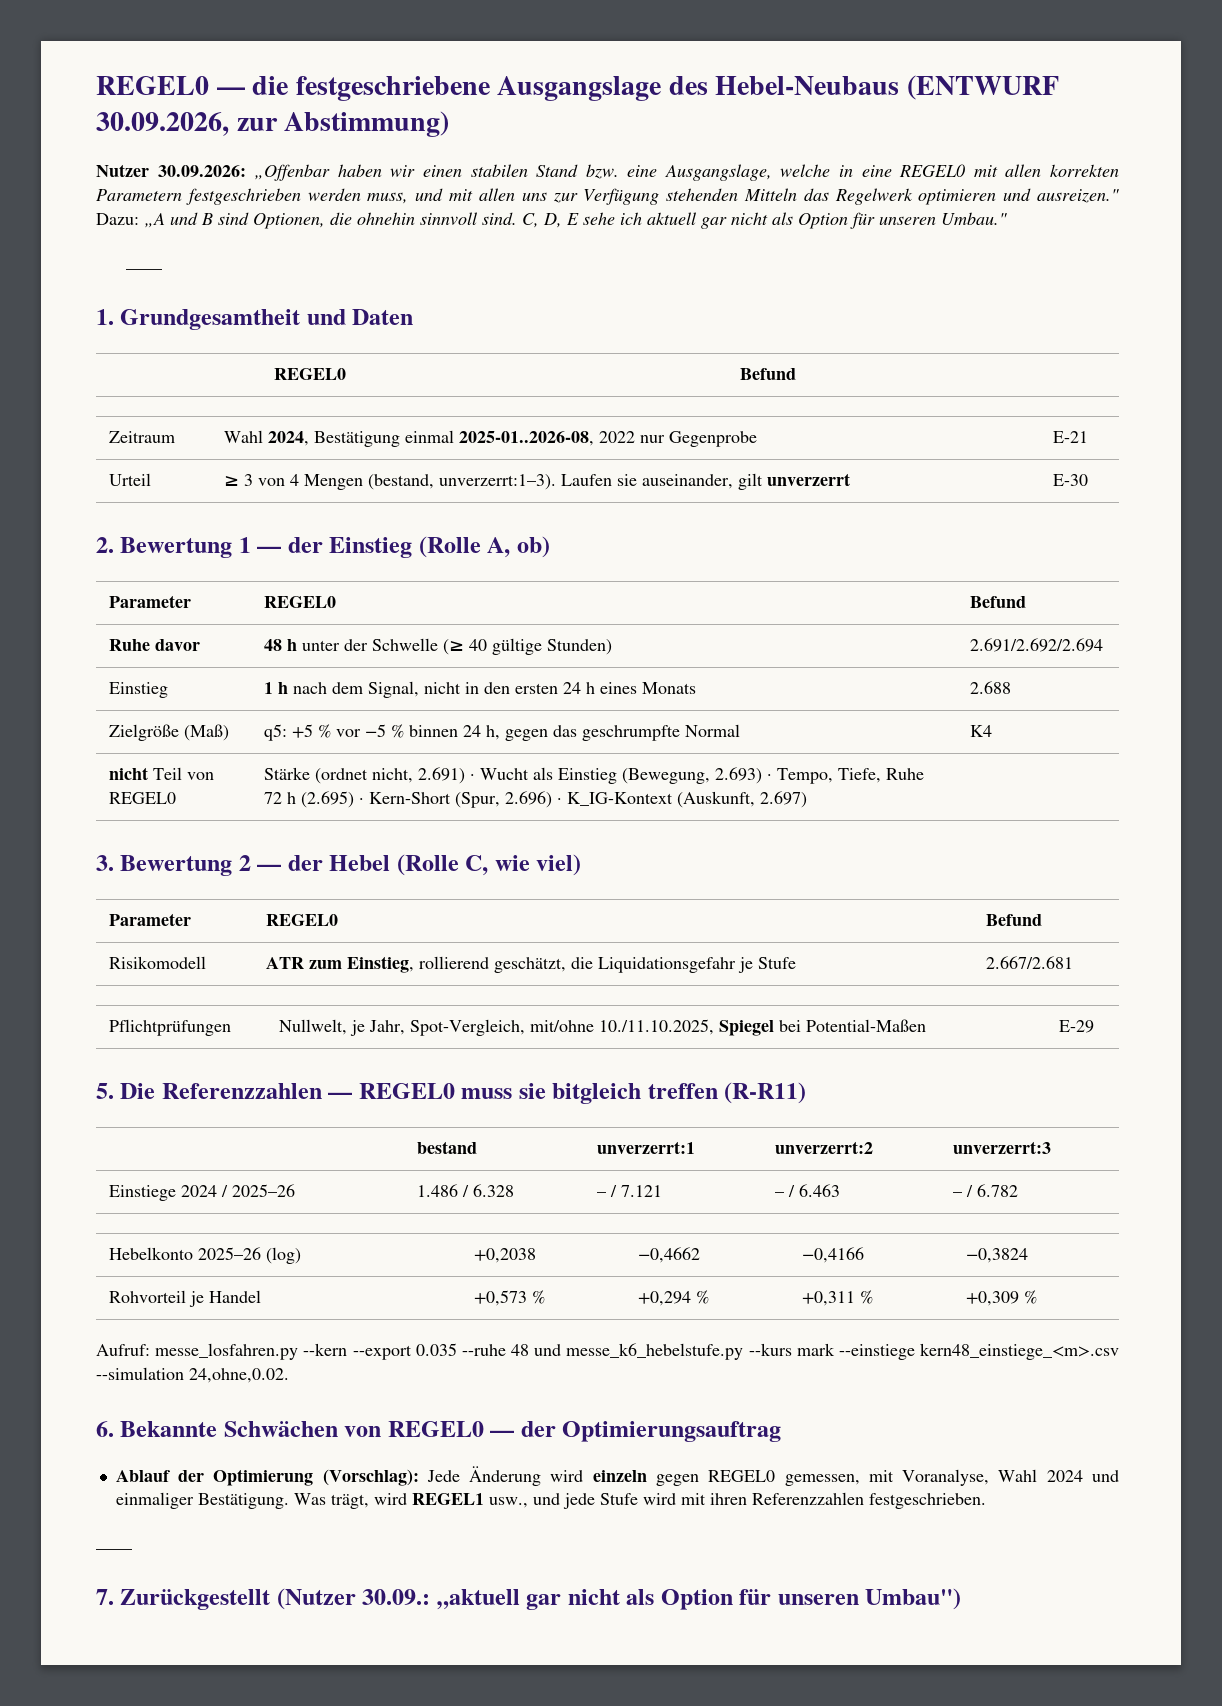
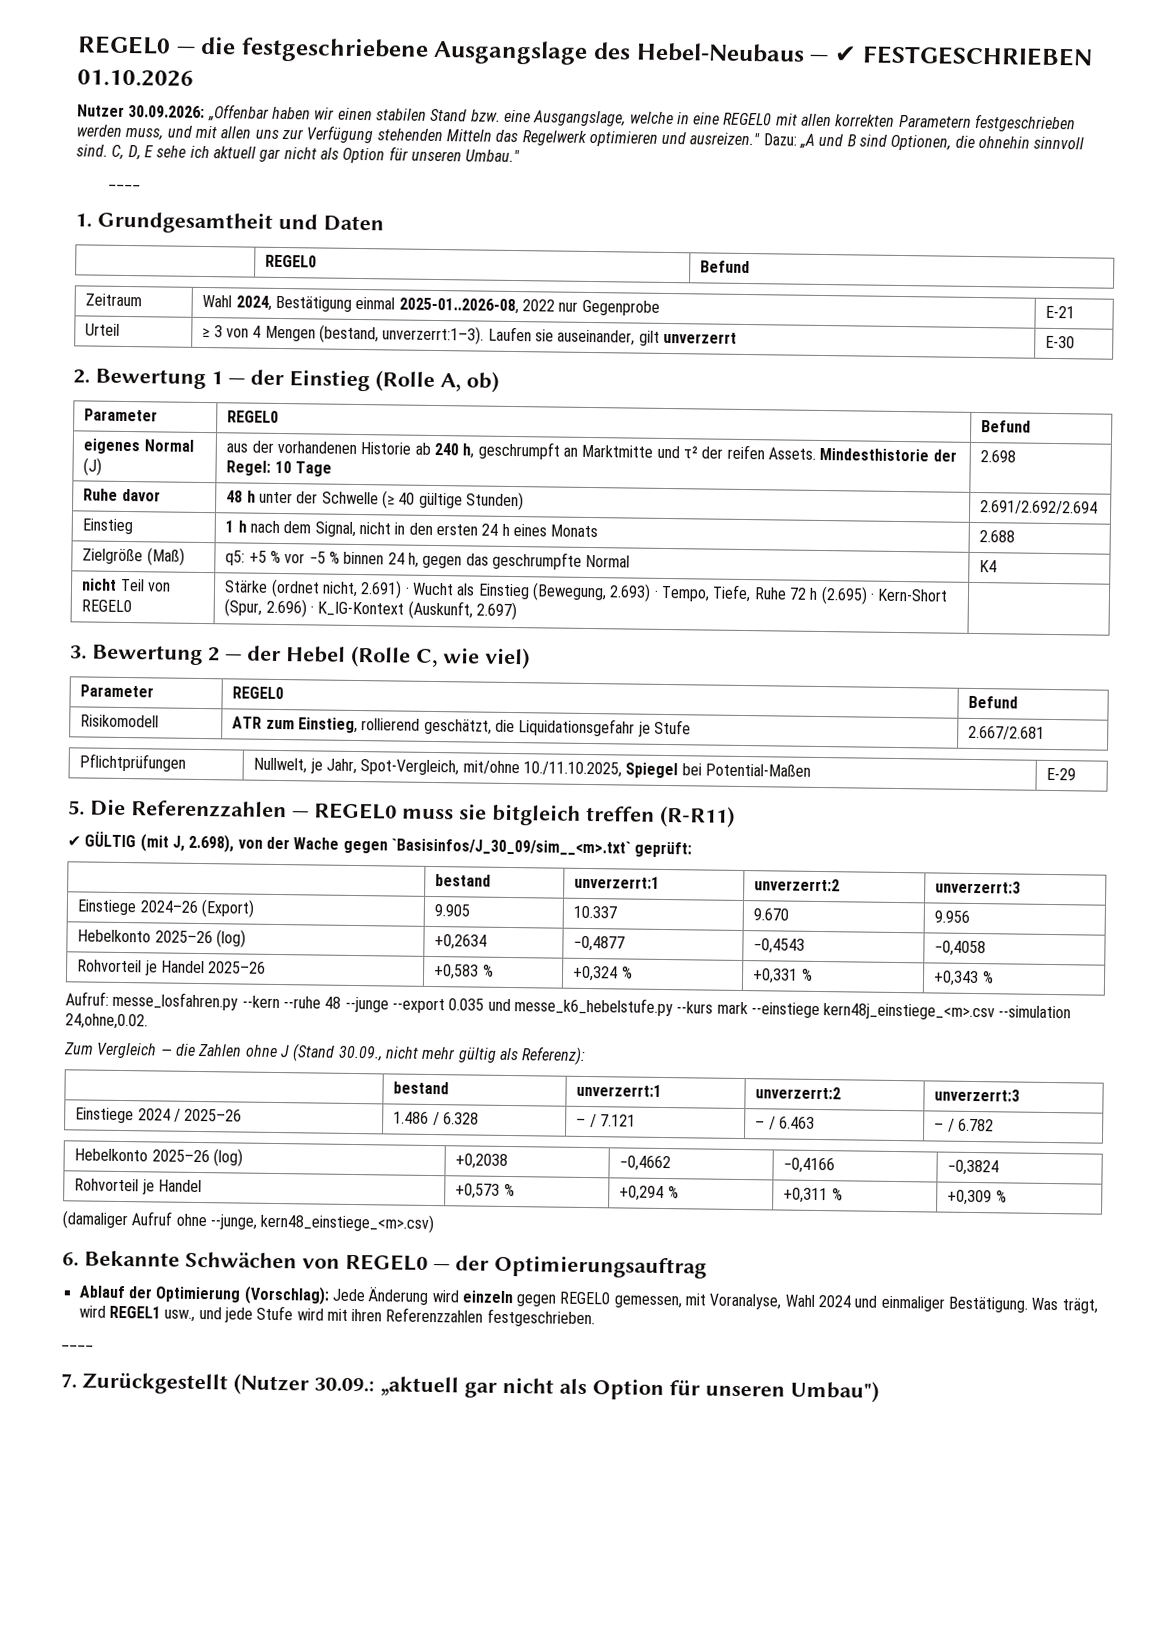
- REGEL0 — die festgeschriebene Ausgangslage des Hebel-Neubaus (ENTWURF 30.09.2026, zur Abstimmung)
+ REGEL0 — die festgeschriebene Ausgangslage des Hebel-Neubaus — ✔ FESTGESCHRIEBEN 01.10.2026
+ eigenes Normal (J) | aus der vorhandenen Historie ab 240 h, geschrumpft an Marktmitte und τ² der reifen Assets. Mindesthistorie der Regel: 10 Tage | 2.698
+ ✔ GÜLTIG (mit J, 2.698), von der Wache gegen `Basisinfos/J_30_09/sim__<m>.txt` geprüft:
+ | bestand | unverzerrt:1 | unverzerrt:2 | unverzerrt:3
+ Einstiege 2024–26 (Export) | 9.905 | 10.337 | 9.670 | 9.956
+ Hebelkonto 2025–26 (log) | +0,2634 | −0,4877 | −0,4543 | −0,4058
+ Rohvorteil je Handel 2025–26 | +0,583 % | +0,324 % | +0,331 % | +0,343 %
+ Aufruf: messe_losfahren.py --kern --ruhe 48 --junge --export 0.035 und messe_k6_hebelstufe.py --kurs mark --einstiege kern48j_einstiege_<m>.csv --simulation 24,ohne,0.02.
+ Zum Vergleich — die Zahlen ohne J (Stand 30.09., nicht mehr gültig als Referenz):
- Aufruf: messe_losfahren.py --kern --export 0.035 --ruhe 48 und messe_k6_hebelstufe.py --kurs mark --einstiege kern48_einstiege_<m>.csv --simulation 24,ohne,0.02.
+ (damaliger Aufruf ohne --junge, kern48_einstiege_<m>.csv)

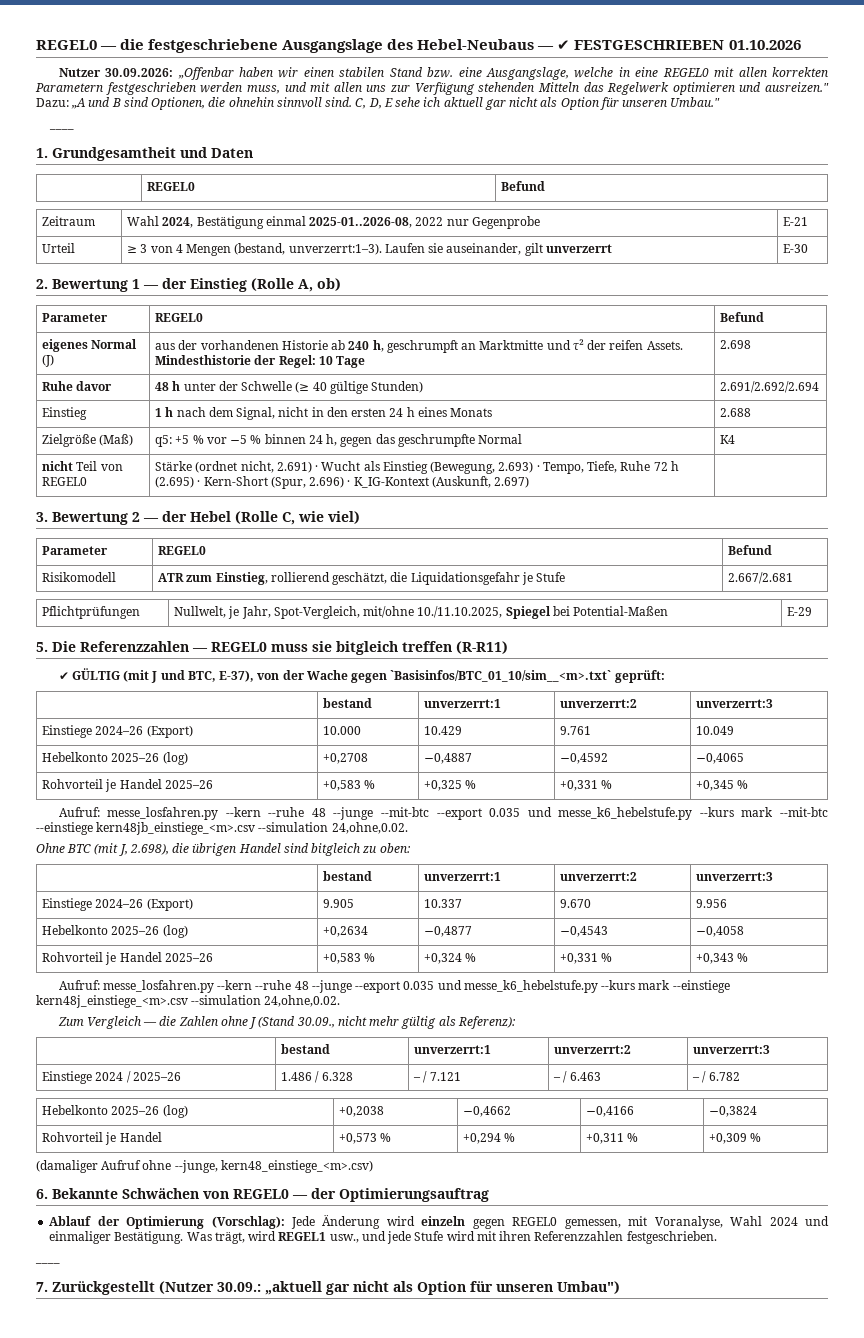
- ✔ GÜLTIG (mit J, 2.698), von der Wache gegen `Basisinfos/J_30_09/sim__<m>.txt` geprüft:
+ ✔ GÜLTIG (mit J und BTC, E-37), von der Wache gegen `Basisinfos/BTC_01_10/sim__<m>.txt` geprüft:
+ Einstiege 2024–26 (Export) | 10.000 | 10.429 | 9.761 | 10.049
+ Hebelkonto 2025–26 (log) | +0,2708 | −0,4887 | −0,4592 | −0,4065
+ Rohvorteil je Handel 2025–26 | +0,583 % | +0,325 % | +0,331 % | +0,345 %
+ Aufruf: messe_losfahren.py --kern --ruhe 48 --junge --mit-btc --export 0.035 und messe_k6_hebelstufe.py --kurs mark --mit-btc --einstiege kern48jb_einstiege_<m>.csv --simulation 24,ohne,0.02.
+ Ohne BTC (mit J, 2.698), die übrigen Handel sind bitgleich zu oben:
+ | bestand | unverzerrt:1 | unverzerrt:2 | unverzerrt:3

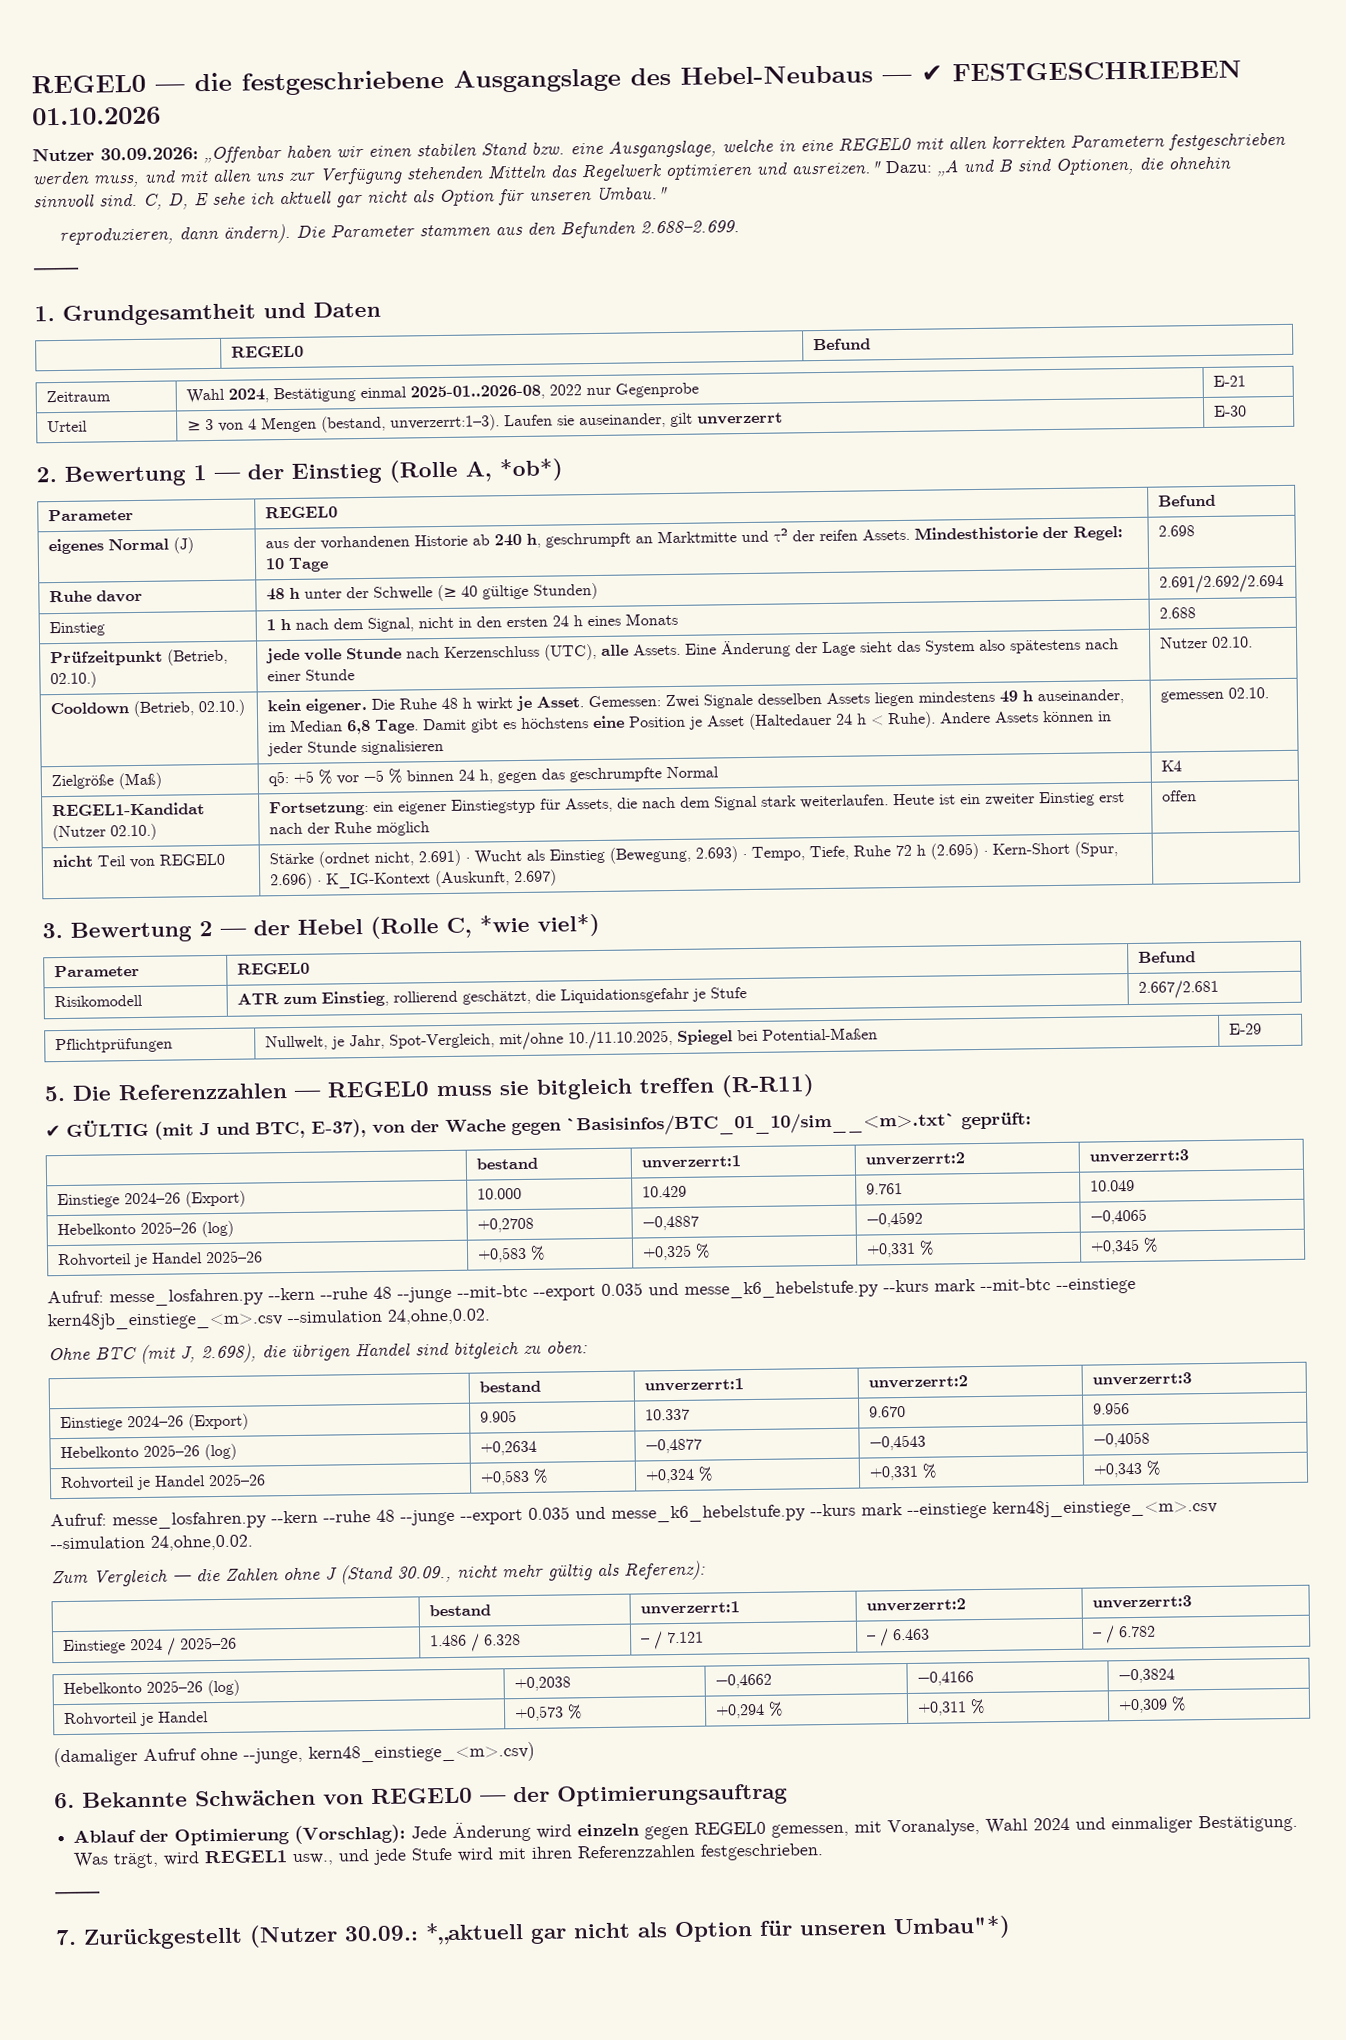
  C, D, E sehe ich aktuell gar nicht als Option für unseren Umbau."
- ____
+ reproduzieren, dann ändern). Die Parameter stammen aus den Befunden 2.688–2.699.
+ ────
- 2. Bewertung 1 — der Einstieg (Rolle A, ob)
+ 2. Bewertung 1 — der Einstieg (Rolle A, *ob*)
+ Prüfzeitpunkt (Betrieb, 02.10.) | jede volle Stunde nach Kerzenschluss (UTC), alle Assets. Eine Änderung der Lage sieht das System also spätestens nach einer Stunde | Nutzer 02.10.
+ Cooldown (Betrieb, 02.10.) | kein eigener. Die Ruhe 48 h wirkt je Asset. Gemessen: Zwei Signale desselben Assets liegen mindestens 49 h auseinander, im Median 6,8 Tage. Damit gibt es höchstens eine Position je Asset (Haltedauer 24 h < Ruhe). Andere Assets können in jeder Stunde signalisieren | gemessen 02.10.
+ REGEL1-Kandidat (Nutzer 02.10.) | Fortsetzung: ein eigener Einstiegstyp für Assets, die nach dem Signal stark weiterlaufen. Heute ist ein zweiter Einstieg erst nach der Ruhe möglich | offen
- 3. Bewertung 2 — der Hebel (Rolle C, wie viel)
+ 3. Bewertung 2 — der Hebel (Rolle C, *wie viel*)
  Was trägt, wird REGEL1 usw., und jede Stufe wird mit ihren Referenzzahlen festgeschrieben.
- ____
+ ────
- 7. Zurückgestellt (Nutzer 30.09.: „aktuell gar nicht als Option für unseren Umbau")
+ 7. Zurückgestellt (Nutzer 30.09.: *„aktuell gar nicht als Option für unseren Umbau"*)

